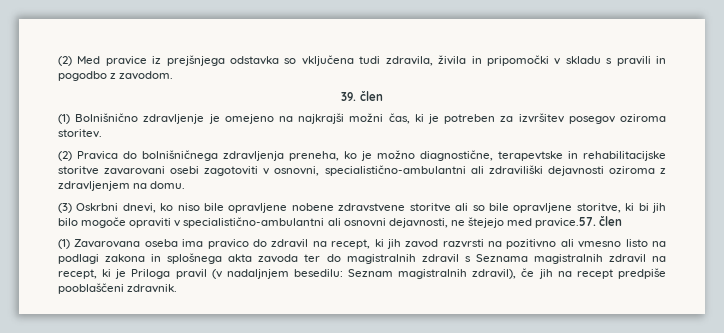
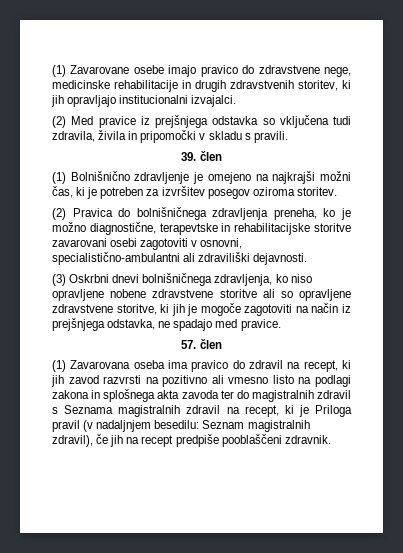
+ (1) Zavarovane osebe imajo pravico do zdravstvene nege, medicinske rehabilitacije in drugih zdravstvenih storitev, ki jih opravljajo institucionalni izvajalci.
- (2) Med pravice iz prejšnjega odstavka so vključena tudi zdravila, živila in pripomočki v skladu s pravili in pogodbo z zavodom.
+ (2) Med pravice iz prejšnjega odstavka so vključena tudi zdravila, živila in pripomočki v skladu s pravili.
- (2) Pravica do bolnišničnega zdravljenja preneha, ko je možno diagnostične, terapevtske in rehabilitacijske storitve zavarovani osebi zagotoviti v osnovni, specialistično-ambulantni ali zdraviliški dejavnosti oziroma z zdravljenjem na domu.
+ (2) Pravica do bolnišničnega zdravljenja preneha, ko je možno diagnostične, terapevtske in rehabilitacijske storitve zavarovani osebi zagotoviti v osnovni, specialistično-ambulantni ali zdraviliški dejavnosti.
- (3) Oskrbni dnevi, ko niso bile opravljene nobene zdravstvene storitve ali so bile opravljene storitve, ki bi jih bilo mogoče opraviti v specialistično-ambulantni ali osnovni dejavnosti, ne štejejo med pravice.57. člen
+ (3) Oskrbni dnevi bolnišničnega zdravljenja, ko niso opravljene nobene zdravstvene storitve ali so opravljene zdravstvene storitve, ki jih je mogoče zagotoviti na način iz prejšnjega odstavka, ne spadajo med pravice.
+ 57. člen

